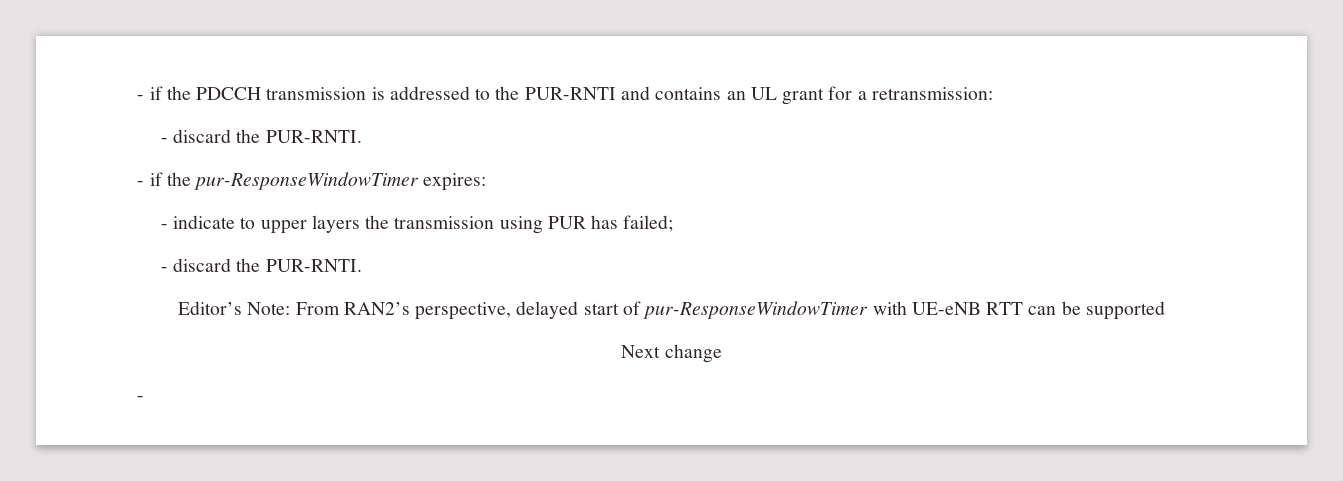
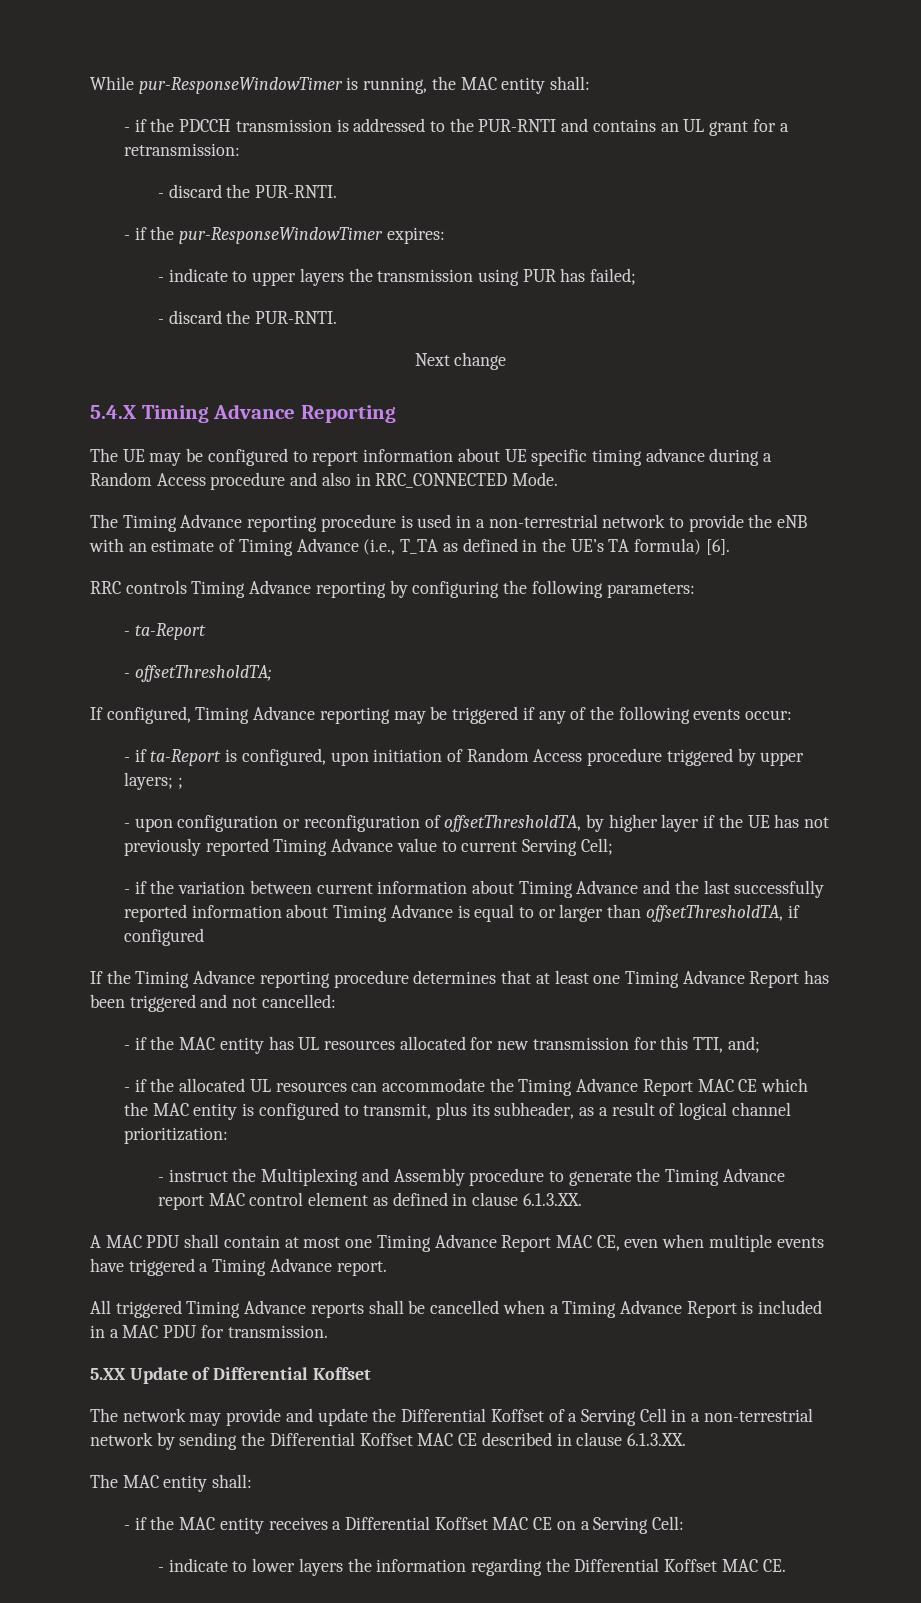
+ While pur-ResponseWindowTimer is running, the MAC entity shall:
- Editor’s Note: From RAN2’s perspective, delayed start of pur-ResponseWindowTimer with UE-eNB RTT can be supported
  Next change
- -
+ 5.4.X Timing Advance Reporting
+ The UE may be configured to report information about UE specific timing advance during a Random Access procedure and also in RRC_CONNECTED Mode.
+ The Timing Advance reporting procedure is used in a non-terrestrial network to provide the eNB with an estimate of Timing Advance (i.e., T_TA as defined in the UE’s TA formula) [6].
+ RRC controls Timing Advance reporting by configuring the following parameters:
+ - ta-Report
+ - offsetThresholdTA;
+ If configured, Timing Advance reporting may be triggered if any of the following events occur:
+ - if ta-Report is configured, upon initiation of Random Access procedure triggered by upper layers; ;
+ - upon configuration or reconfiguration of offsetThresholdTA, by higher layer if the UE has not previously reported Timing Advance value to current Serving Cell;
+ - if the variation between current information about Timing Advance and the last successfully reported information about Timing Advance is equal to or larger than offsetThresholdTA, if configured
+ If the Timing Advance reporting procedure determines that at least one Timing Advance Report has been triggered and not cancelled:
+ - if the MAC entity has UL resources allocated for new transmission for this TTI, and;
+ - if the allocated UL resources can accommodate the Timing Advance Report MAC CE which the MAC entity is configured to transmit, plus its subheader, as a result of logical channel prioritization:
+ - instruct the Multiplexing and Assembly procedure to generate the Timing Advance report MAC control element as defined in clause 6.1.3.XX.
+ A MAC PDU shall contain at most one Timing Advance Report MAC CE, even when multiple events have triggered a Timing Advance report.
+ All triggered Timing Advance reports shall be cancelled when a Timing Advance Report is included in a MAC PDU for transmission.
+ 5.XX Update of Differential Koffset
+ The network may provide and update the Differential Koffset of a Serving Cell in a non-terrestrial network by sending the Differential Koffset MAC CE described in clause 6.1.3.XX.
+ The MAC entity shall:
+ - if the MAC entity receives a Differential Koffset MAC CE on a Serving Cell:
+ - indicate to lower layers the information regarding the Differential Koffset MAC CE.

